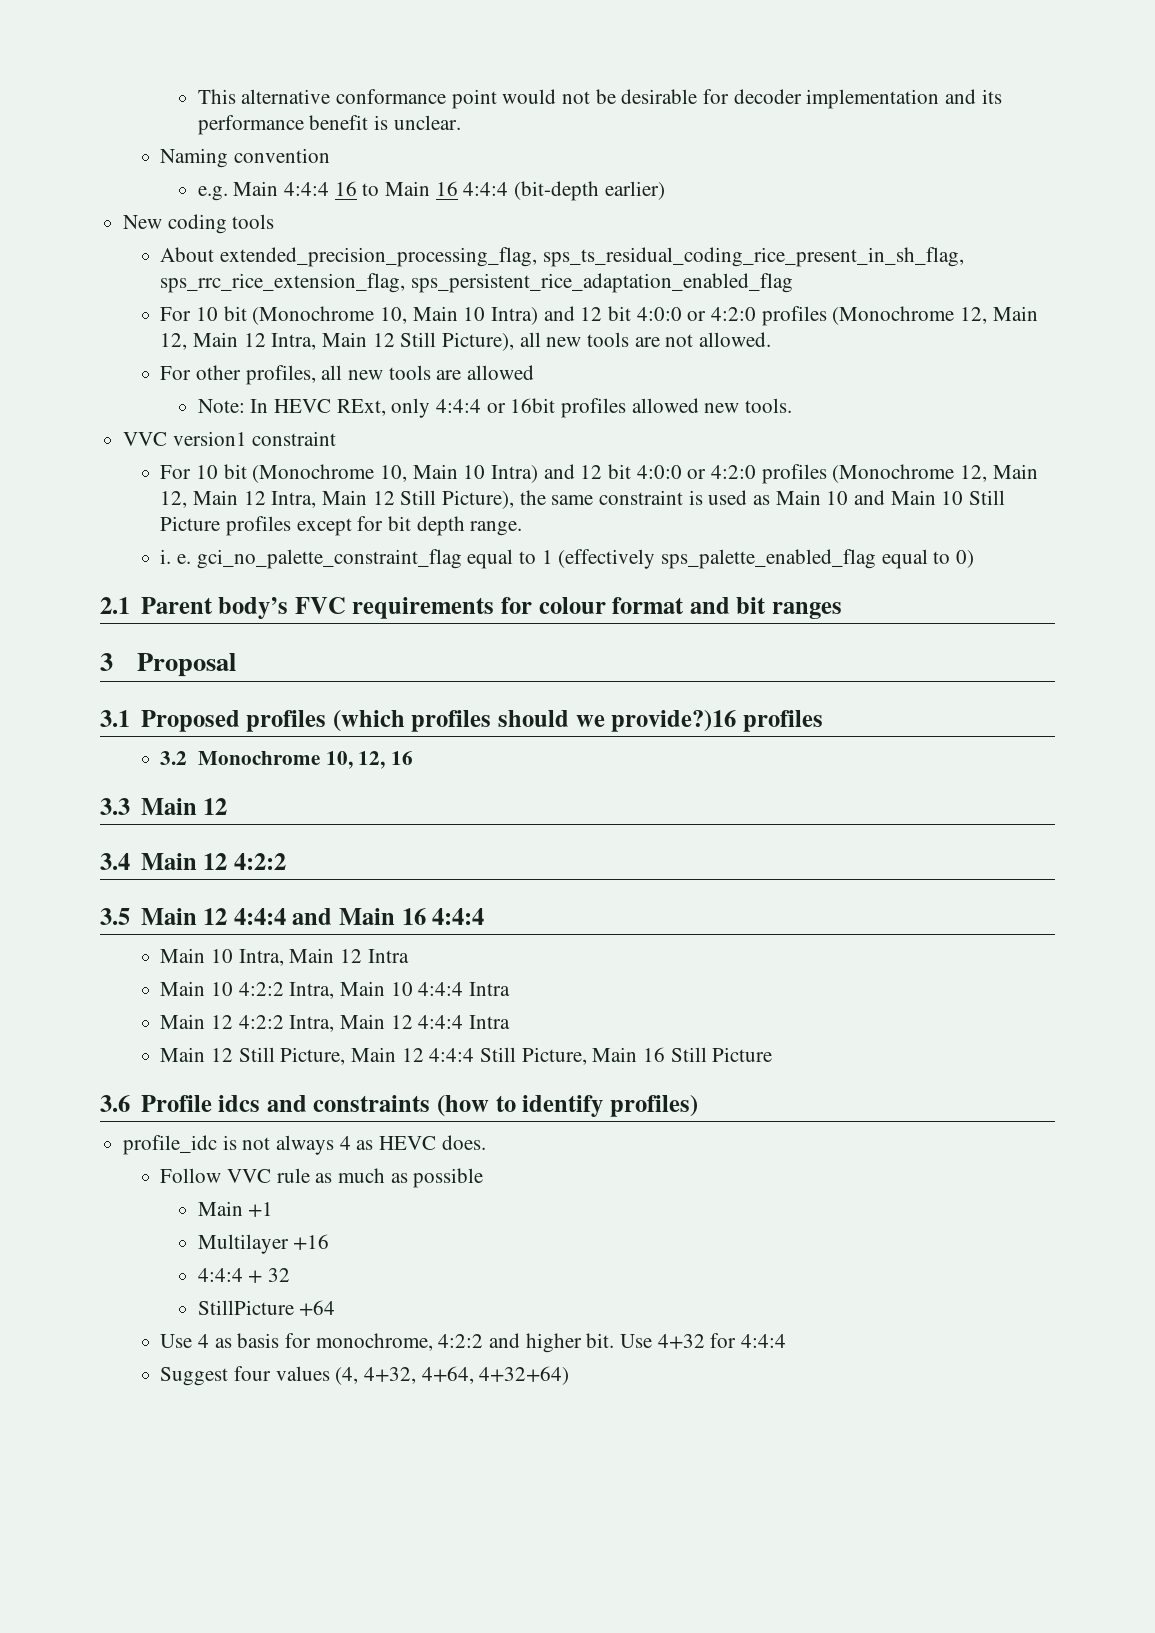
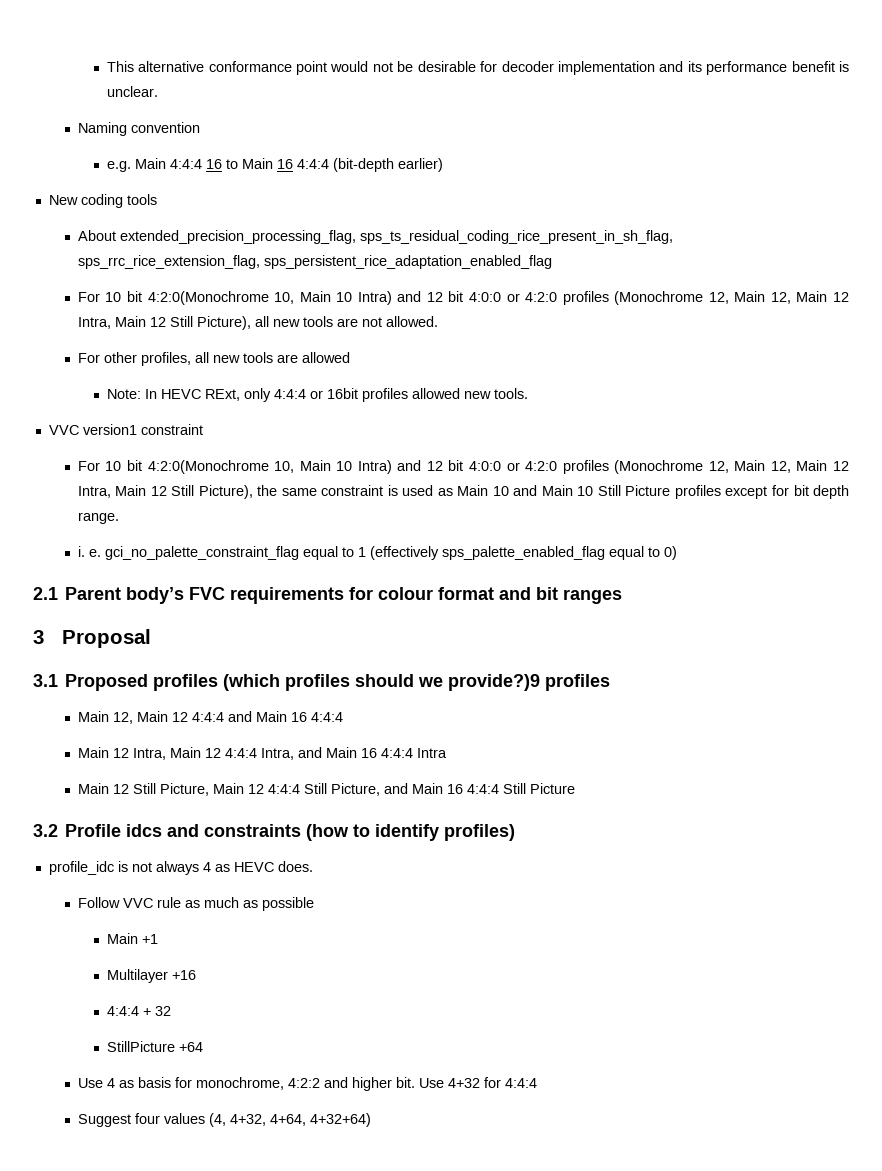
- For 10 bit (Monochrome 10, Main 10 Intra) and 12 bit 4:0:0 or 4:2:0 profiles (Monochrome 12, Main 12, Main 12 Intra, Main 12 Still Picture), all new tools are not allowed.
+ For 10 bit 4:2:0(Monochrome 10, Main 10 Intra) and 12 bit 4:0:0 or 4:2:0 profiles (Monochrome 12, Main 12, Main 12 Intra, Main 12 Still Picture), all new tools are not allowed.
- For 10 bit (Monochrome 10, Main 10 Intra) and 12 bit 4:0:0 or 4:2:0 profiles (Monochrome 12, Main 12, Main 12 Intra, Main 12 Still Picture), the same constraint is used as Main 10 and Main 10 Still Picture profiles except for bit depth range.
+ For 10 bit 4:2:0(Monochrome 10, Main 10 Intra) and 12 bit 4:0:0 or 4:2:0 profiles (Monochrome 12, Main 12, Main 12 Intra, Main 12 Still Picture), the same constraint is used as Main 10 and Main 10 Still Picture profiles except for bit depth range.
- 3.1 Proposed profiles (which profiles should we provide?)16 profiles
+ 3.1 Proposed profiles (which profiles should we provide?)9 profiles
- 3.2 Monochrome 10, 12, 16
- 3.3 Main 12
- 3.4 Main 12 4:2:2
- 3.5 Main 12 4:4:4 and Main 16 4:4:4
+ Main 12, Main 12 4:4:4 and Main 16 4:4:4
- Main 10 Intra, Main 12 Intra
- Main 10 4:2:2 Intra, Main 10 4:4:4 Intra
- Main 12 4:2:2 Intra, Main 12 4:4:4 Intra
+ Main 12 Intra, Main 12 4:4:4 Intra, and Main 16 4:4:4 Intra
- Main 12 Still Picture, Main 12 4:4:4 Still Picture, Main 16 Still Picture
+ Main 12 Still Picture, Main 12 4:4:4 Still Picture, and Main 16 4:4:4 Still Picture
- 3.6 Profile idcs and constraints (how to identify profiles)
+ 3.2 Profile idcs and constraints (how to identify profiles)

